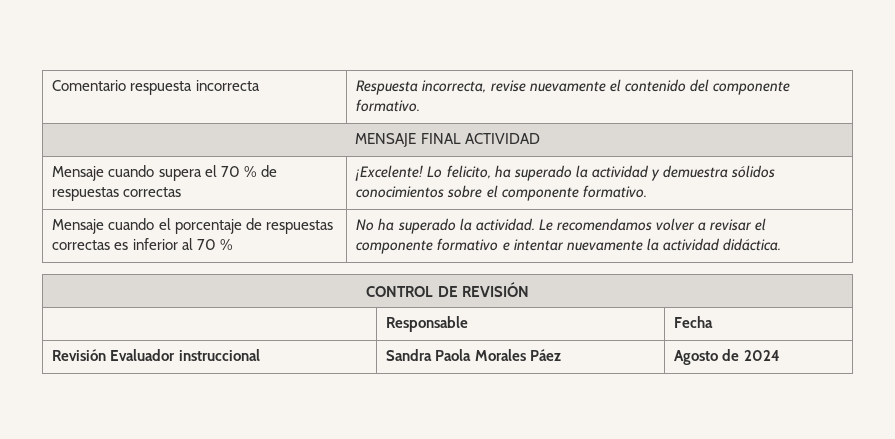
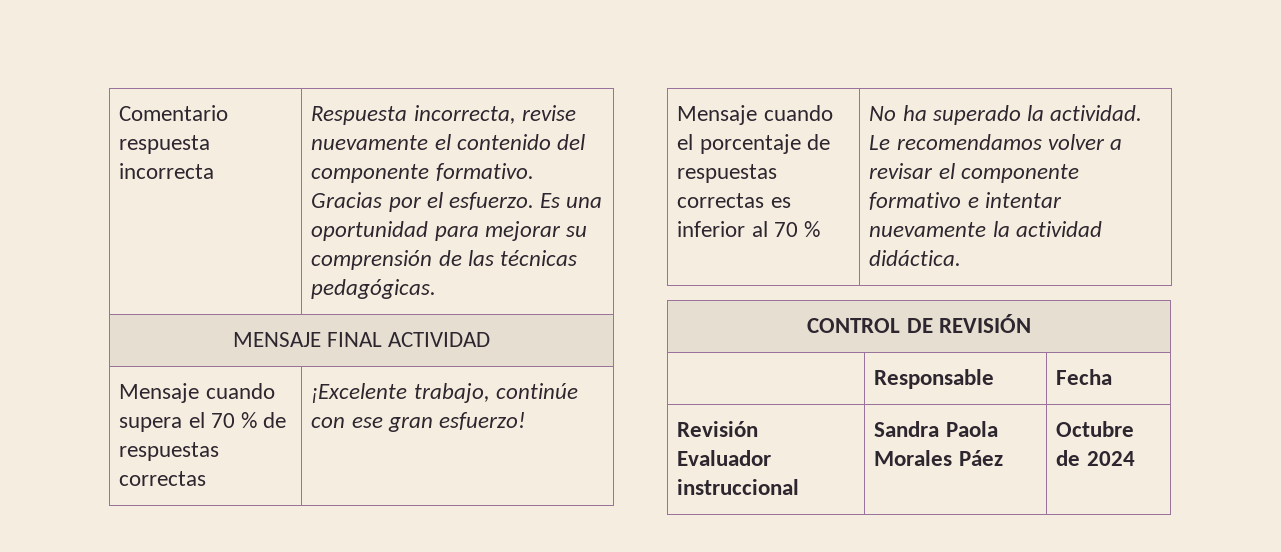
- Comentario respuesta incorrecta | Respuesta incorrecta, revise nuevamente el contenido del componente formativo.
+ Comentario respuesta incorrecta | Respuesta incorrecta, revise nuevamente el contenido del componente formativo. Gracias por el esfuerzo. Es una oportunidad para mejorar su comprensión de las técnicas pedagógicas.
- Mensaje cuando supera el 70 % de respuestas correctas | ¡Excelente! Lo felicito, ha superado la actividad y demuestra sólidos conocimientos sobre el componente formativo.
+ Mensaje cuando supera el 70 % de respuestas correctas | ¡Excelente trabajo, continúe con ese gran esfuerzo!
- Revisión Evaluador instruccional | Sandra Paola Morales Páez | Agosto de 2024
+ Revisión Evaluador instruccional | Sandra Paola Morales Páez | Octubre de 2024

